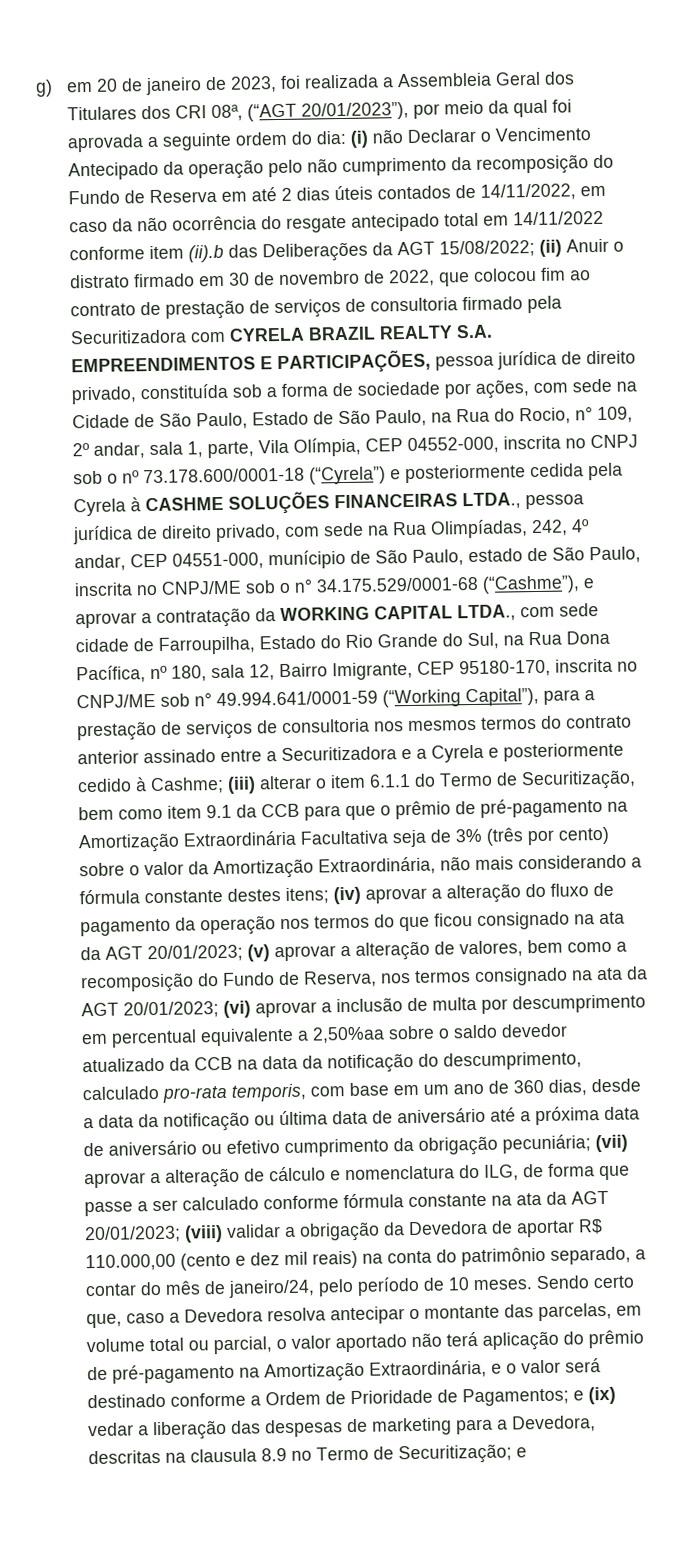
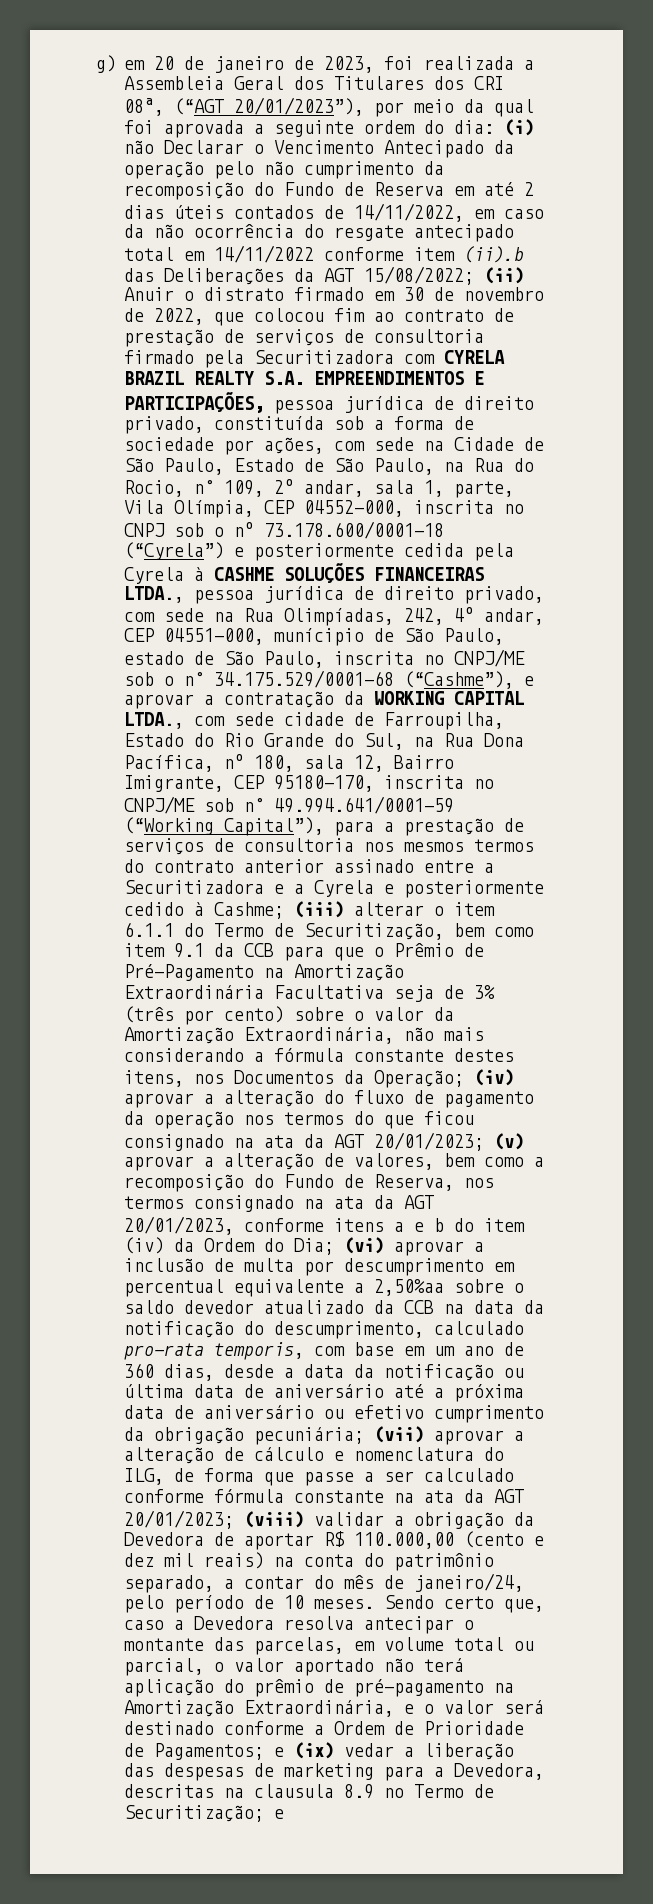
- (iii) alterar o item 6.1.1 do Termo de Securitização, bem como item 9.1 da CCB para que o prêmio de pré-pagamento na Amortização Extraordinária Facultativa seja de 3% (três por cento) sobre o valor da Amortização Extraordinária, não mais considerando a fórmula constante destes itens;
+ (iii) alterar o item 6.1.1 do Termo de Securitização, bem como item 9.1 da CCB para que o Prêmio de Pré-Pagamento na Amortização Extraordinária Facultativa seja de 3% (três por cento) sobre o valor da Amortização Extraordinária, não mais considerando a fórmula constante destes itens, nos Documentos da Operação;
- (v) aprovar a alteração de valores, bem como a recomposição do Fundo de Reserva, nos termos consignado na ata da AGT 20/01/2023;
+ (v) aprovar a alteração de valores, bem como a recomposição do Fundo de Reserva, nos termos consignado na ata da AGT 20/01/2023, conforme itens a e b do item (iv) da Ordem do Dia;

